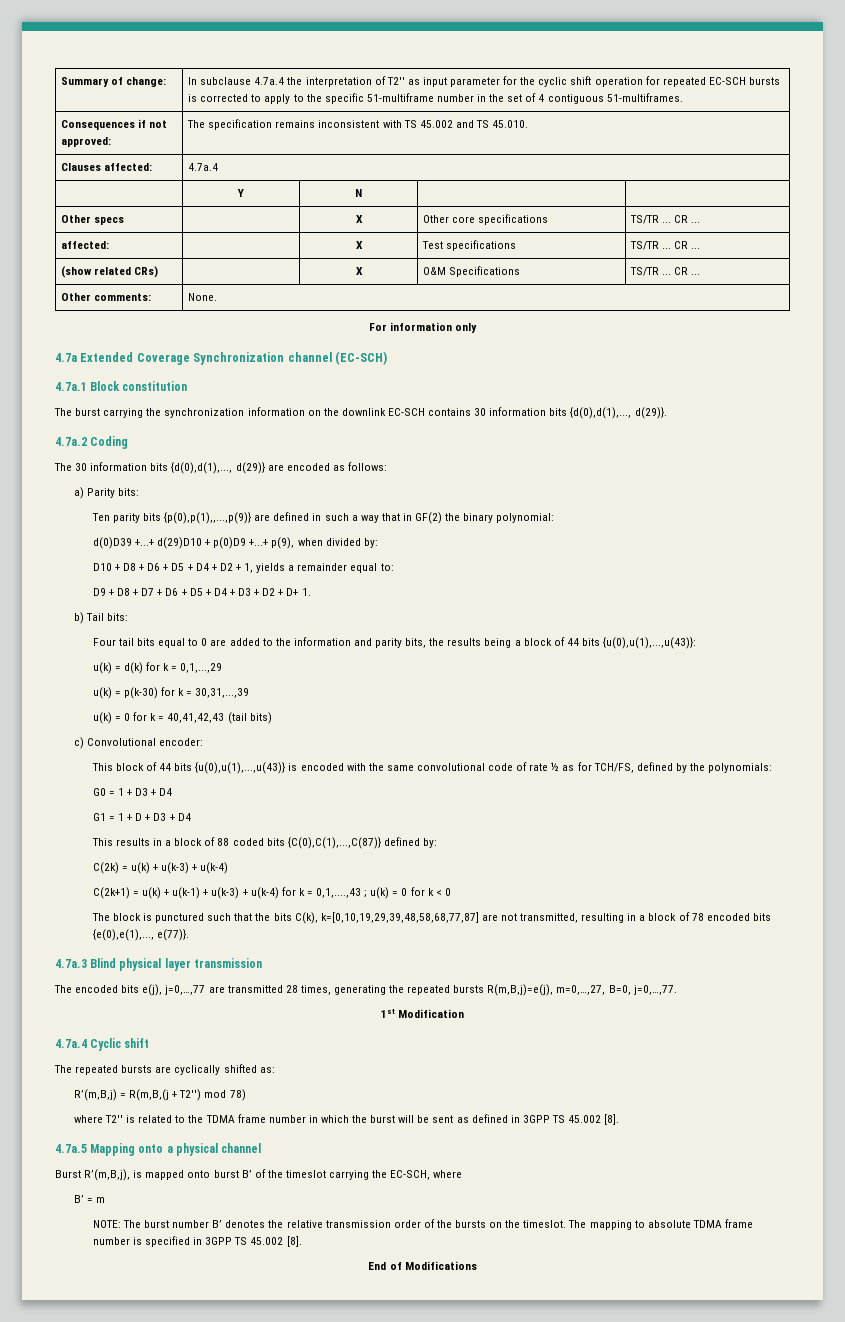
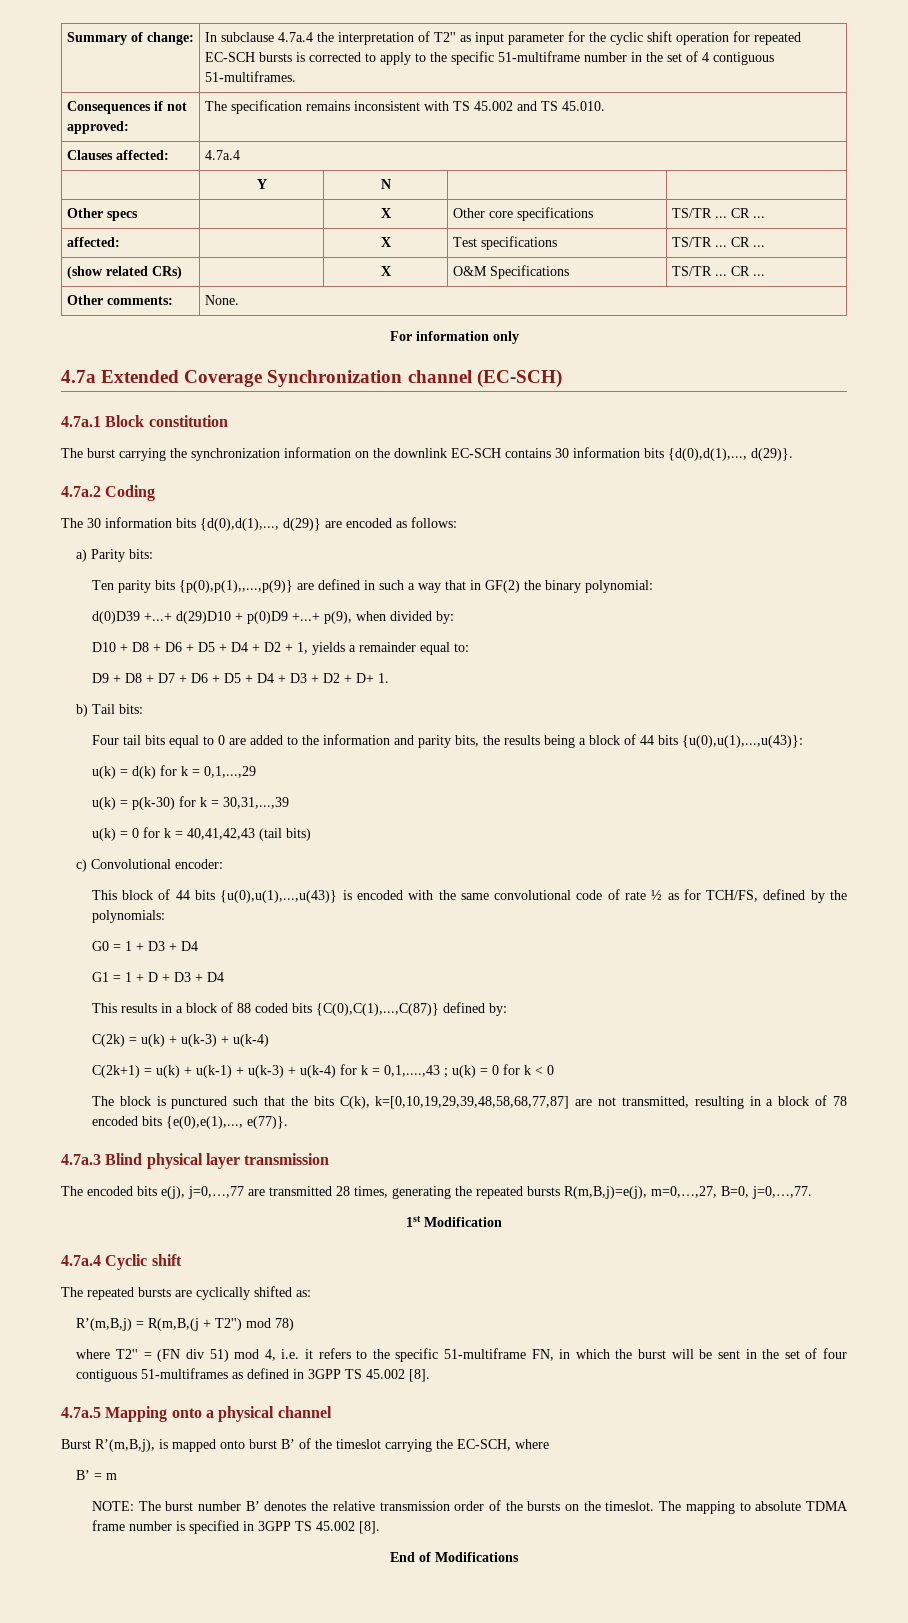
- where T2'' is related to the TDMA frame number in which the burst will be sent as defined in 3GPP TS 45.002 [8].
+ where T2'' = (FN div 51) mod 4, i.e. it refers to the specific 51-multiframe FN, in which the burst will be sent in the set of four contiguous 51-multiframes as defined in 3GPP TS 45.002 [8].

